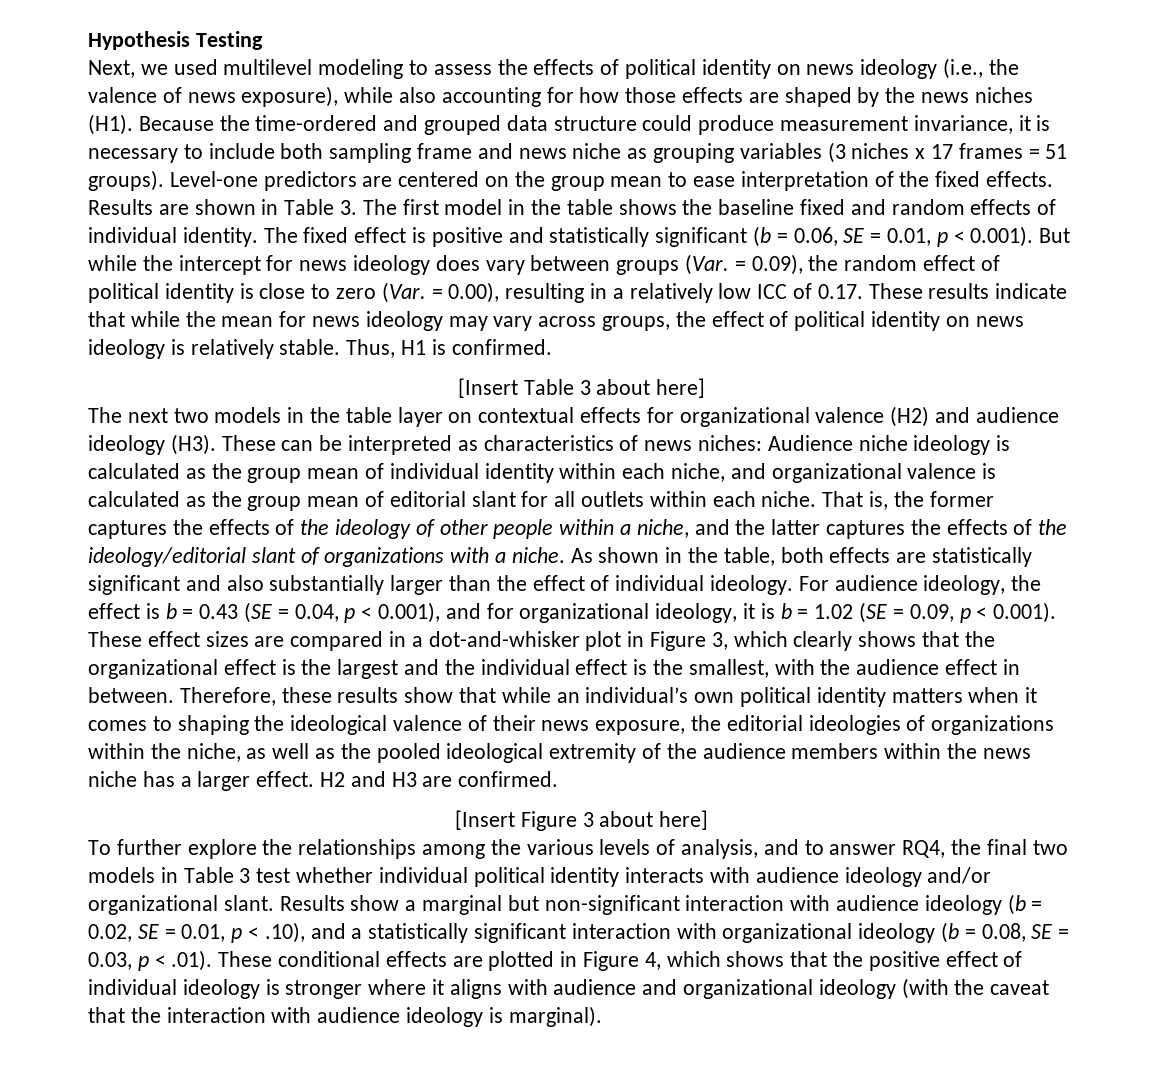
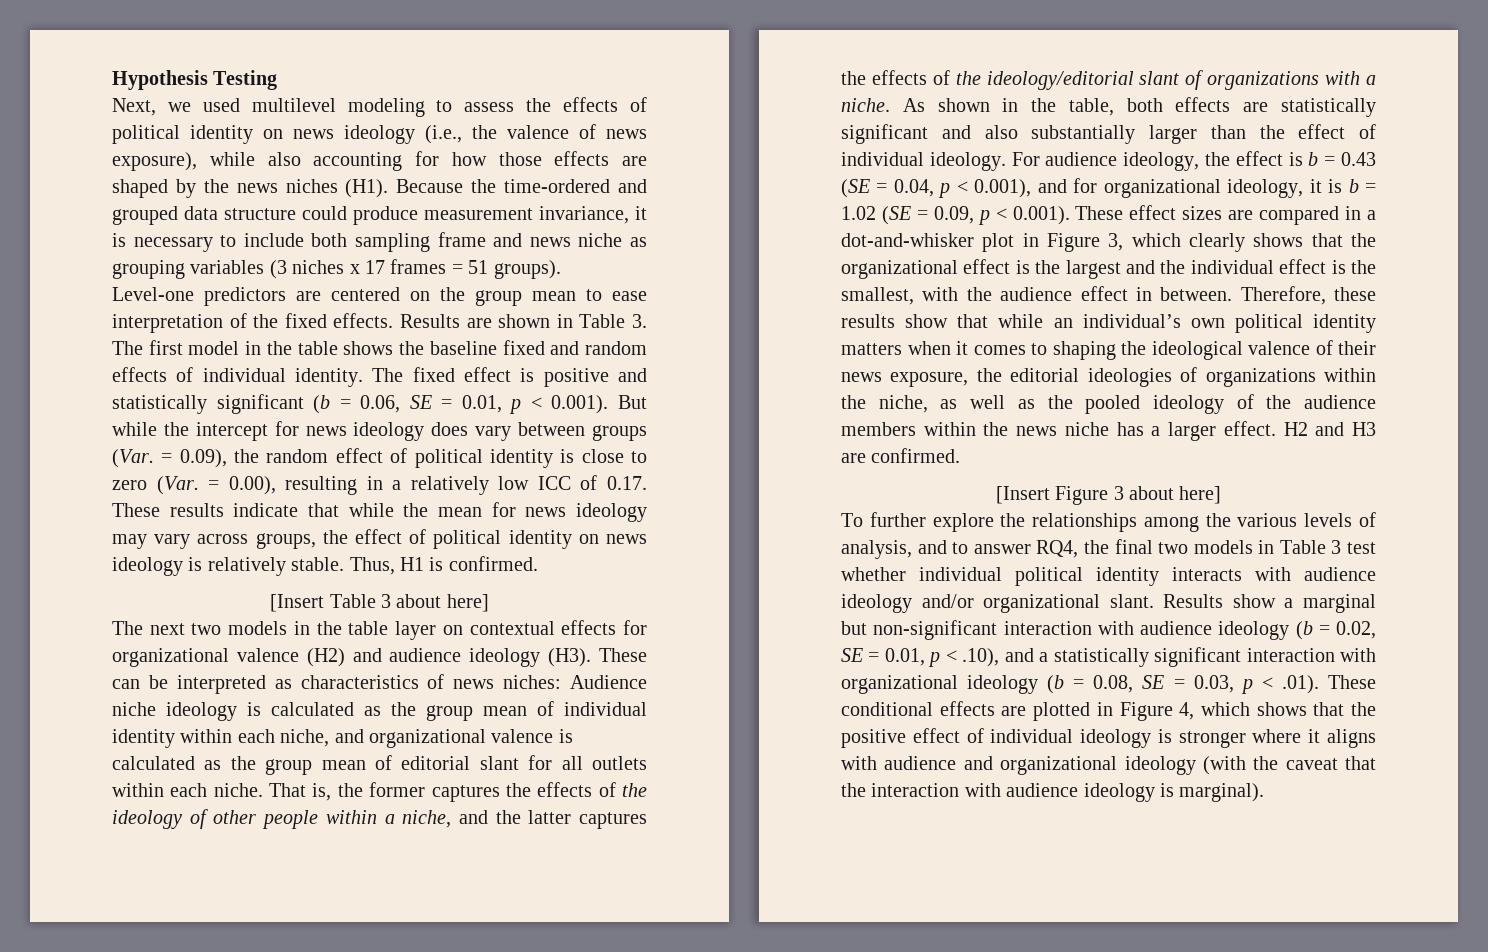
- Therefore, these results show that while an individual’s own political identity matters when it comes to shaping the ideological valence of their news exposure, the editorial ideologies of organizations within the niche, as well as the pooled ideological extremity of the audience members within the news niche has a larger effect.
+ Therefore, these results show that while an individual’s own political identity matters when it comes to shaping the ideological valence of their news exposure, the editorial ideologies of organizations within the niche, as well as the pooled ideology of the audience members within the news niche has a larger effect.

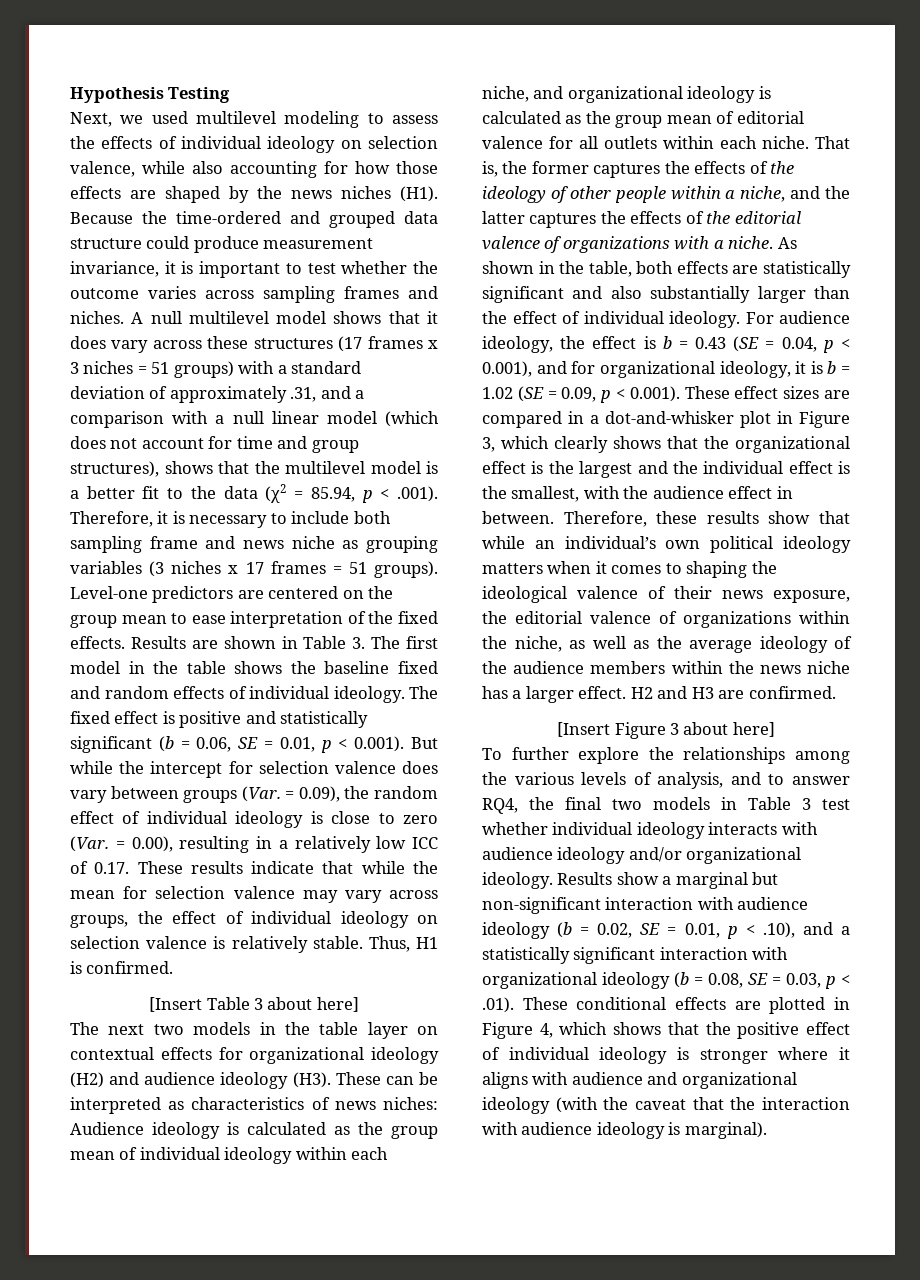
- Next, we used multilevel modeling to assess the effects of political identity on news ideology (i.e., the valence of news exposure), while also accounting for how those effects are shaped by the news niches (H1). Because the time-ordered and grouped data structure could produce measurement invariance, it is necessary to include both sampling frame and news niche as grouping variables (3 niches x 17 frames = 51 groups).
+ Next, we used multilevel modeling to assess the effects of individual ideology on selection valence, while also accounting for how those effects are shaped by the news niches (H1). Because the time-ordered and grouped data structure could produce measurement invariance, it is important to test whether the outcome varies across sampling frames and niches. A null multilevel model shows that it does vary across these structures (17 frames x 3 niches = 51 groups) with a standard deviation of approximately .31, and a comparison with a null linear model (which does not account for time and group structures), shows that the multilevel model is a better fit to the data (χ2 = 85.94, p < .001). Therefore, it is necessary to include both sampling frame and news niche as grouping variables (3 niches x 17 frames = 51 groups).
- Results are shown in Table 3. The first model in the table shows the baseline fixed and random effects of individual identity.
+ Results are shown in Table 3. The first model in the table shows the baseline fixed and random effects of individual ideology.
- The fixed effect is positive and statistically significant (b = 0.06, SE = 0.01, p < 0.001). But while the intercept for news ideology does vary between groups (Var. = 0.09), the random effect of political identity is close to zero (Var. = 0.00), resulting in a relatively low ICC of 0.17. These results indicate that while the mean for news ideology may vary across groups, the effect of political identity on news ideology is relatively stable.
+ The fixed effect is positive and statistically significant (b = 0.06, SE = 0.01, p < 0.001). But while the intercept for selection valence does vary between groups (Var. = 0.09), the random effect of individual ideology is close to zero (Var. = 0.00), resulting in a relatively low ICC of 0.17. These results indicate that while the mean for selection valence may vary across groups, the effect of individual ideology on selection valence is relatively stable.
- The next two models in the table layer on contextual effects for organizational valence (H2) and audience ideology (H3). These can be interpreted as characteristics of news niches: Audience niche ideology is calculated as the group mean of individual identity within each niche, and organizational valence is calculated as the group mean of editorial slant for all outlets within each niche.
+ The next two models in the table layer on contextual effects for organizational ideology (H2) and audience ideology (H3). These can be interpreted as characteristics of news niches: Audience ideology is calculated as the group mean of individual ideology within each niche, and organizational ideology is calculated as the group mean of editorial valence for all outlets within each niche.
- That is, the former captures the effects of the ideology of other people within a niche, and the latter captures the effects of the ideology/editorial slant of organizations with a niche.
+ That is, the former captures the effects of the ideology of other people within a niche, and the latter captures the effects of the editorial valence of organizations with a niche.
- Therefore, these results show that while an individual’s own political identity matters when it comes to shaping the ideological valence of their news exposure, the editorial ideologies of organizations within the niche, as well as the pooled ideology of the audience members within the news niche has a larger effect.
+ Therefore, these results show that while an individual’s own political ideology matters when it comes to shaping the ideological valence of their news exposure, the editorial valence of organizations within the niche, as well as the average ideology of the audience members within the news niche has a larger effect.
- To further explore the relationships among the various levels of analysis, and to answer RQ4, the final two models in Table 3 test whether individual political identity interacts with audience ideology and/or organizational slant.
+ To further explore the relationships among the various levels of analysis, and to answer RQ4, the final two models in Table 3 test whether individual ideology interacts with audience ideology and/or organizational ideology.

